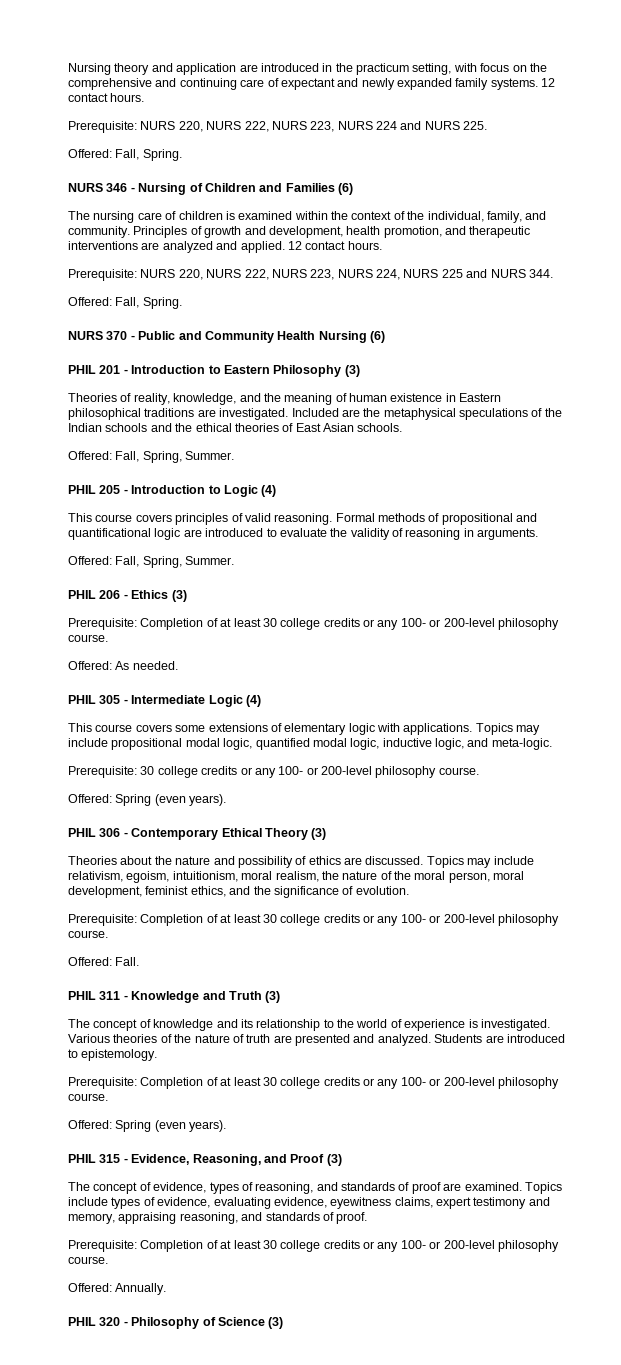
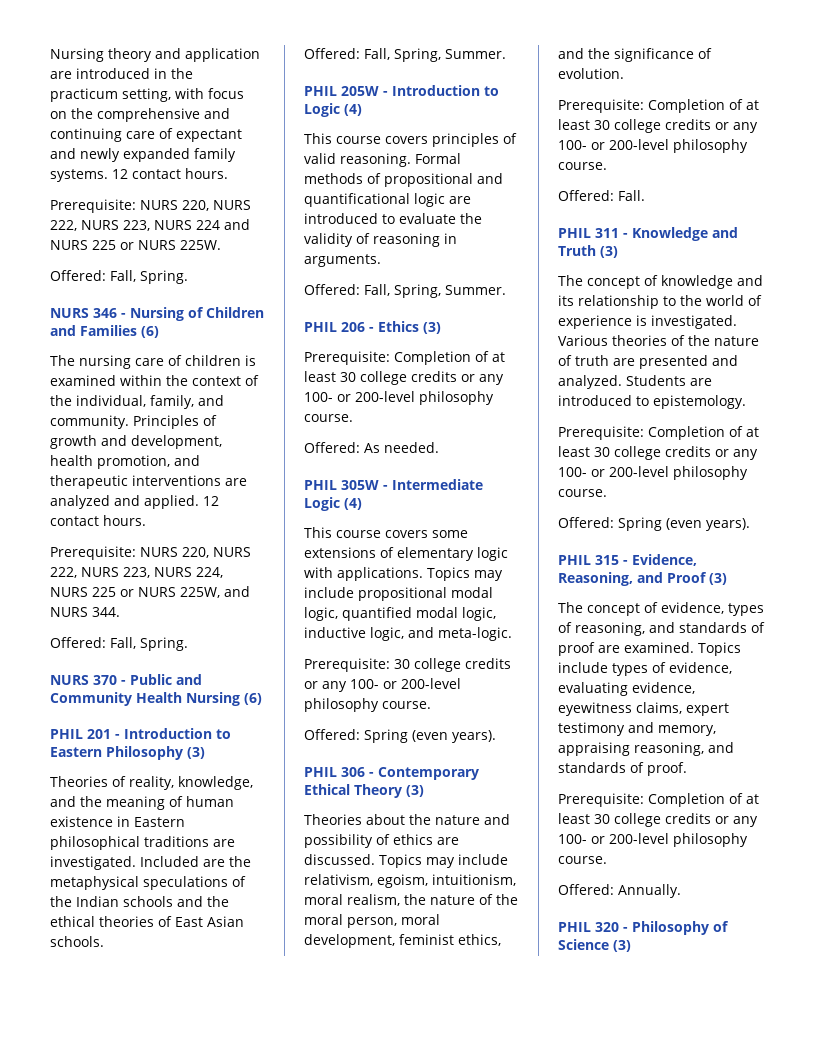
- Prerequisite: NURS 220, NURS 222, NURS 223, NURS 224 and NURS 225.
+ Prerequisite: NURS 220, NURS 222, NURS 223, NURS 224 and NURS 225 or NURS 225W.
- Prerequisite: NURS 220, NURS 222, NURS 223, NURS 224, NURS 225 and NURS 344.
+ Prerequisite: NURS 220, NURS 222, NURS 223, NURS 224, NURS 225 or NURS 225W, and NURS 344.
- PHIL 205 - Introduction to Logic (4)
+ PHIL 205W - Introduction to Logic (4)
- PHIL 305 - Intermediate Logic (4)
+ PHIL 305W - Intermediate Logic (4)

